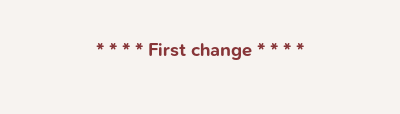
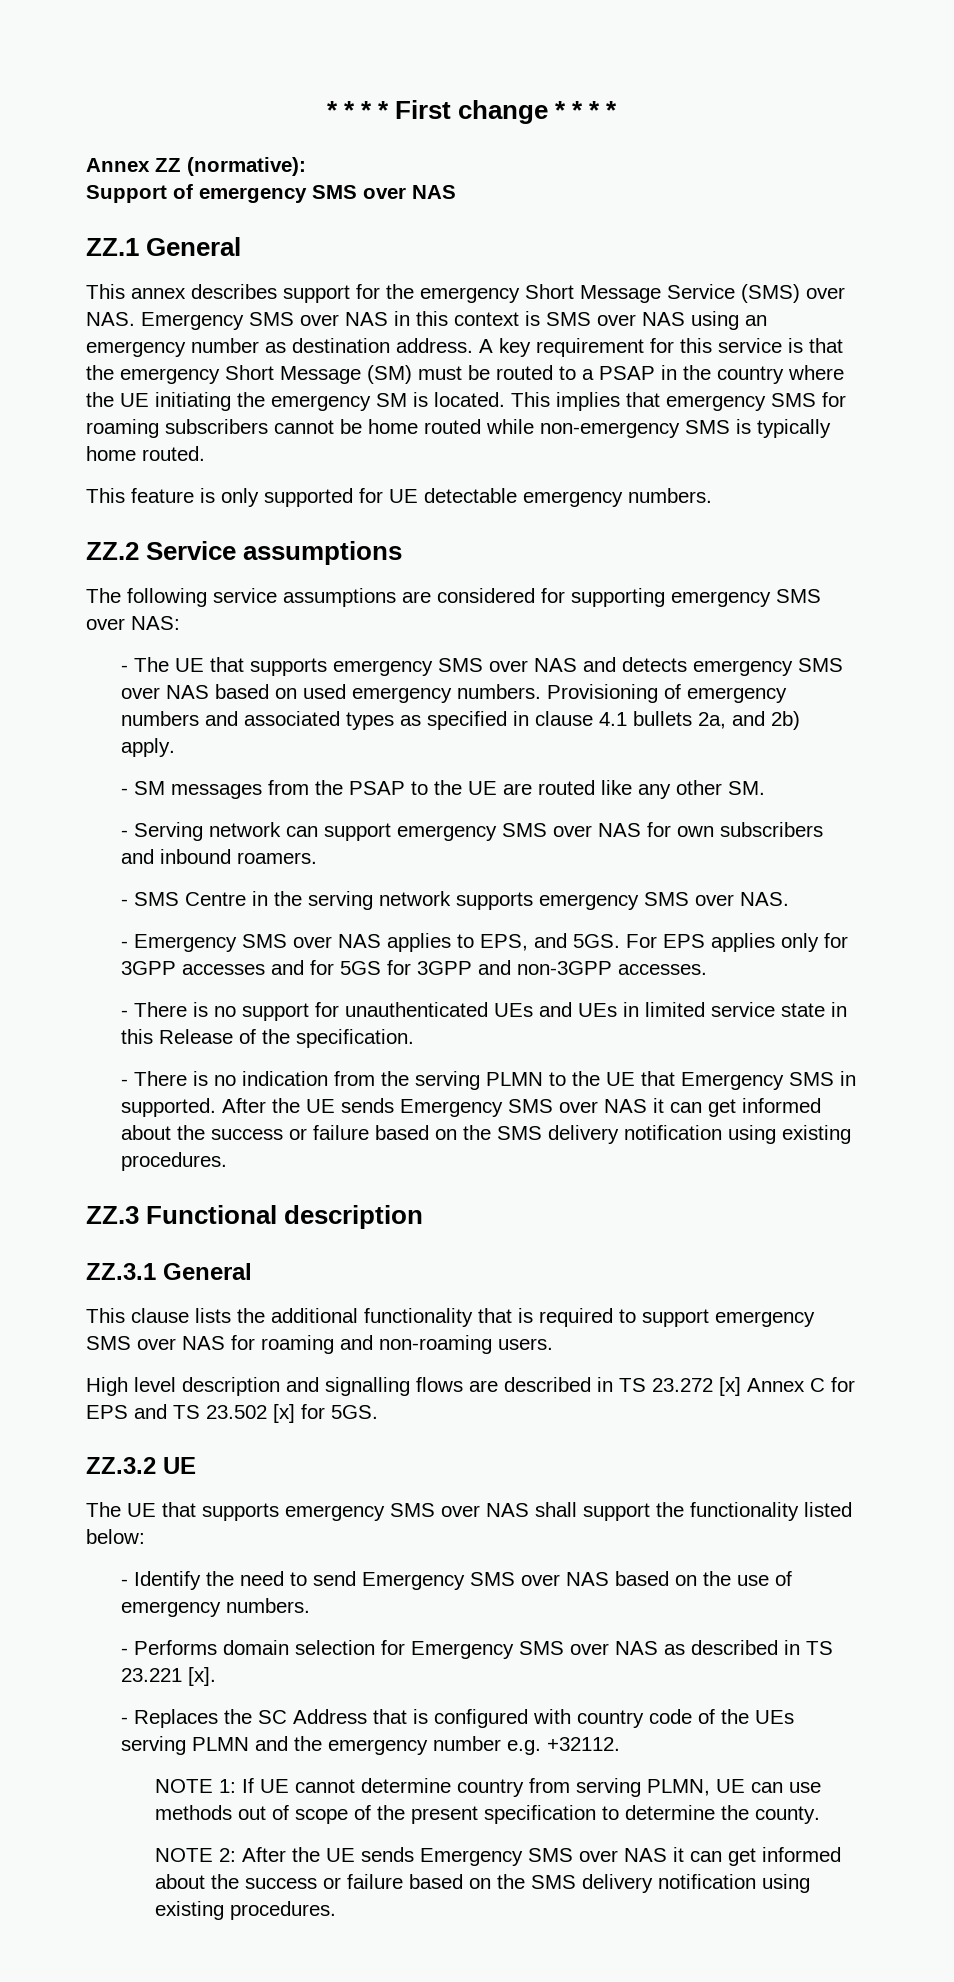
+ Annex ZZ (normative):
+ Support of emergency SMS over NAS
+ ZZ.1 General
+ This annex describes support for the emergency Short Message Service (SMS) over NAS. Emergency SMS over NAS in this context is SMS over NAS using an emergency number as destination address. A key requirement for this service is that the emergency Short Message (SM) must be routed to a PSAP in the country where the UE initiating the emergency SM is located. This implies that emergency SMS for roaming subscribers cannot be home routed while non-emergency SMS is typically home routed.
+ This feature is only supported for UE detectable emergency numbers.
+ ZZ.2 Service assumptions
+ The following service assumptions are considered for supporting emergency SMS over NAS:
+ - The UE that supports emergency SMS over NAS and detects emergency SMS over NAS based on used emergency numbers. Provisioning of emergency numbers and associated types as specified in clause 4.1 bullets 2a, and 2b) apply.
+ - SM messages from the PSAP to the UE are routed like any other SM.
+ - Serving network can support emergency SMS over NAS for own subscribers and inbound roamers.
+ - SMS Centre in the serving network supports emergency SMS over NAS.
+ - Emergency SMS over NAS applies to EPS, and 5GS. For EPS applies only for 3GPP accesses and for 5GS for 3GPP and non-3GPP accesses.
+ - There is no support for unauthenticated UEs and UEs in limited service state in this Release of the specification.
+ - There is no indication from the serving PLMN to the UE that Emergency SMS in supported. After the UE sends Emergency SMS over NAS it can get informed about the success or failure based on the SMS delivery notification using existing procedures.
+ ZZ.3 Functional description
+ ZZ.3.1 General
+ This clause lists the additional functionality that is required to support emergency SMS over NAS for roaming and non-roaming users.
+ High level description and signalling flows are described in TS 23.272 [x] Annex C for EPS and TS 23.502 [x] for 5GS.
+ ZZ.3.2 UE
+ The UE that supports emergency SMS over NAS shall support the functionality listed below:
+ - Identify the need to send Emergency SMS over NAS based on the use of emergency numbers.
+ - Performs domain selection for Emergency SMS over NAS as described in TS 23.221 [x].
+ - Replaces the SC Address that is configured with country code of the UEs serving PLMN and the emergency number e.g. +32112.
+ NOTE 1: If UE cannot determine country from serving PLMN, UE can use methods out of scope of the present specification to determine the county.
+ NOTE 2: After the UE sends Emergency SMS over NAS it can get informed about the success or failure based on the SMS delivery notification using existing procedures.

